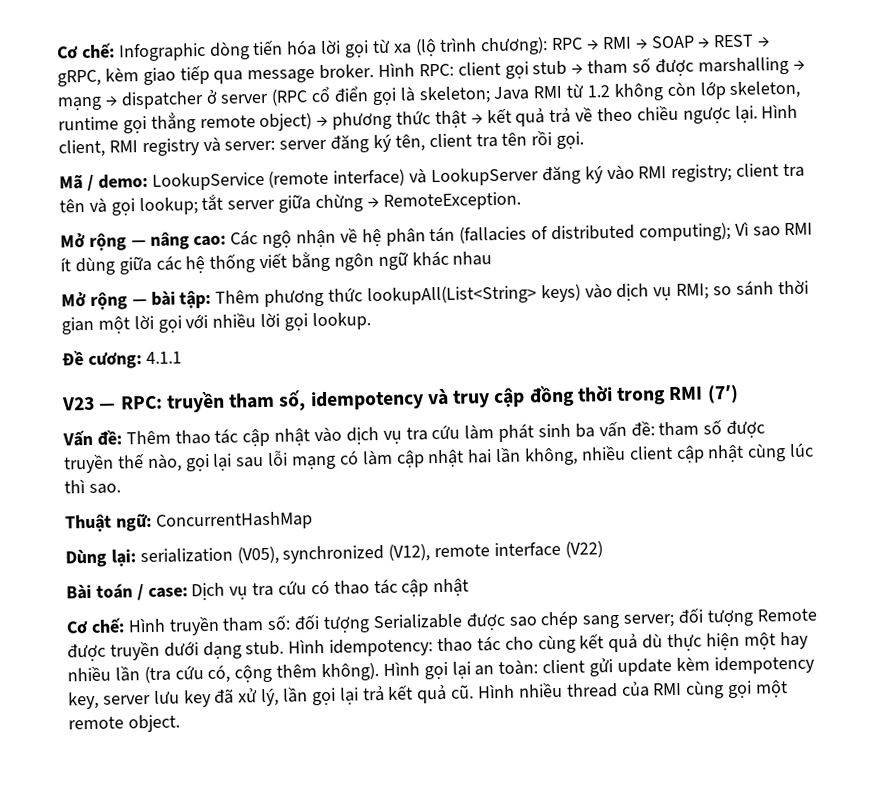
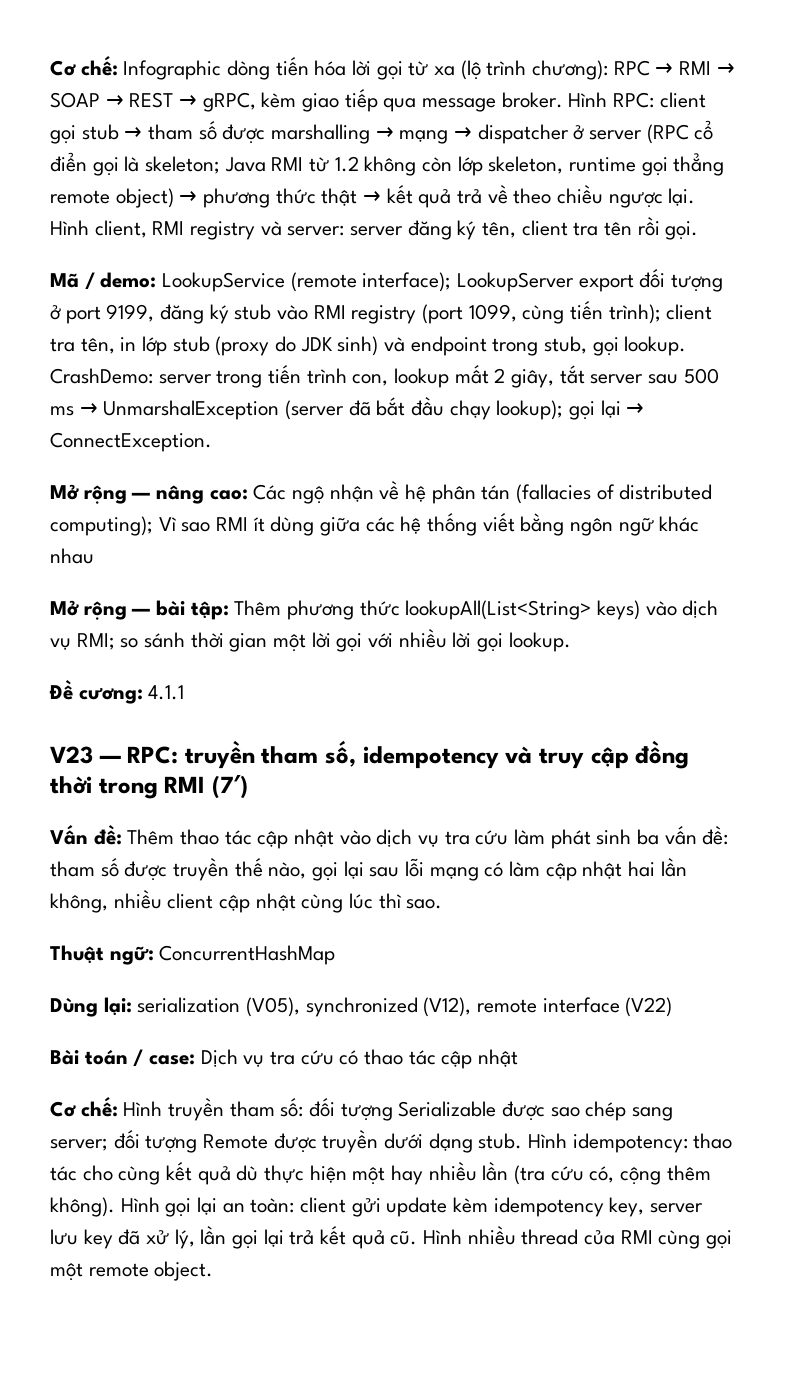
- Mã / demo: LookupService (remote interface) và LookupServer đăng ký vào RMI registry; client tra tên và gọi lookup; tắt server giữa chừng → RemoteException.
+ Mã / demo: LookupService (remote interface); LookupServer export đối tượng ở port 9199, đăng ký stub vào RMI registry (port 1099, cùng tiến trình); client tra tên, in lớp stub (proxy do JDK sinh) và endpoint trong stub, gọi lookup. CrashDemo: server trong tiến trình con, lookup mất 2 giây, tắt server sau 500 ms → UnmarshalException (server đã bắt đầu chạy lookup); gọi lại → ConnectException.

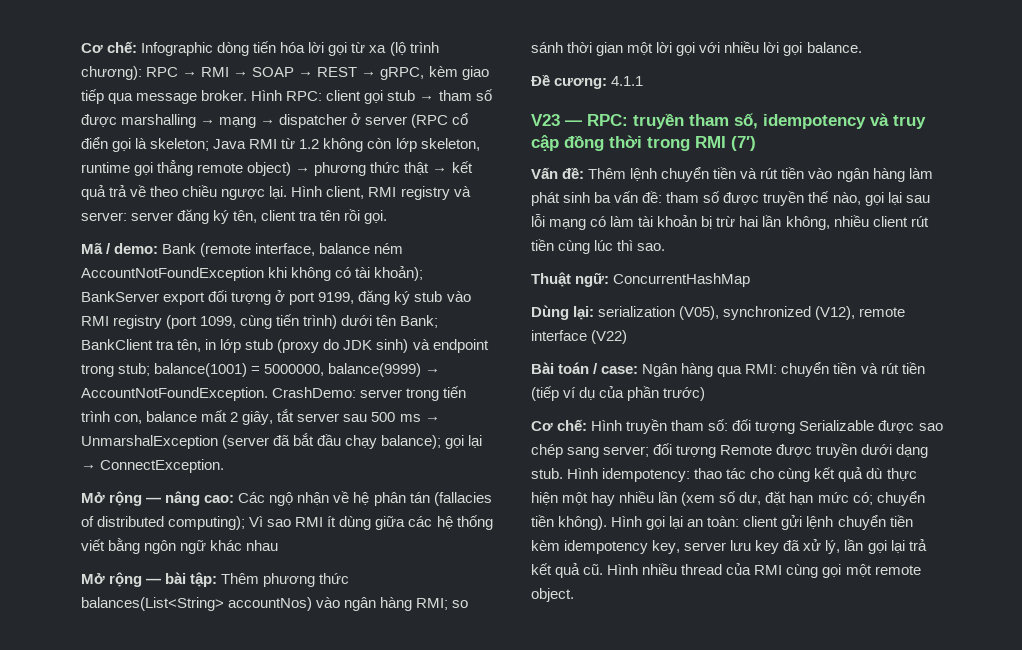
- Mã / demo: LookupService (remote interface); LookupServer export đối tượng ở port 9199, đăng ký stub vào RMI registry (port 1099, cùng tiến trình); client tra tên, in lớp stub (proxy do JDK sinh) và endpoint trong stub, gọi lookup.
+ Mã / demo: Bank (remote interface, balance ném AccountNotFoundException khi không có tài khoản); BankServer export đối tượng ở port 9199, đăng ký stub vào RMI registry (port 1099, cùng tiến trình) dưới tên Bank; BankClient tra tên, in lớp stub (proxy do JDK sinh) và endpoint trong stub; balance(1001) = 5000000, balance(9999) → AccountNotFoundException.
- CrashDemo: server trong tiến trình con, lookup mất 2 giây, tắt server sau 500 ms → UnmarshalException (server đã bắt đầu chạy lookup); gọi lại → ConnectException.
+ CrashDemo: server trong tiến trình con, balance mất 2 giây, tắt server sau 500 ms → UnmarshalException (server đã bắt đầu chạy balance); gọi lại → ConnectException.
- Mở rộng — bài tập: Thêm phương thức lookupAll(List<String> keys) vào dịch vụ RMI; so sánh thời gian một lời gọi với nhiều lời gọi lookup.
+ Mở rộng — bài tập: Thêm phương thức balances(List<String> accountNos) vào ngân hàng RMI; so sánh thời gian một lời gọi với nhiều lời gọi balance.
- Vấn đề: Thêm thao tác cập nhật vào dịch vụ tra cứu làm phát sinh ba vấn đề: tham số được truyền thế nào, gọi lại sau lỗi mạng có làm cập nhật hai lần không, nhiều client cập nhật cùng lúc thì sao.
+ Vấn đề: Thêm lệnh chuyển tiền và rút tiền vào ngân hàng làm phát sinh ba vấn đề: tham số được truyền thế nào, gọi lại sau lỗi mạng có làm tài khoản bị trừ hai lần không, nhiều client rút tiền cùng lúc thì sao.
- Bài toán / case: Dịch vụ tra cứu có thao tác cập nhật
+ Bài toán / case: Ngân hàng qua RMI: chuyển tiền và rút tiền (tiếp ví dụ của phần trước)
- Hình idempotency: thao tác cho cùng kết quả dù thực hiện một hay nhiều lần (tra cứu có, cộng thêm không).
+ Hình idempotency: thao tác cho cùng kết quả dù thực hiện một hay nhiều lần (xem số dư, đặt hạn mức có; chuyển tiền không).
- Hình gọi lại an toàn: client gửi update kèm idempotency key, server lưu key đã xử lý, lần gọi lại trả kết quả cũ.
+ Hình gọi lại an toàn: client gửi lệnh chuyển tiền kèm idempotency key, server lưu key đã xử lý, lần gọi lại trả kết quả cũ.

